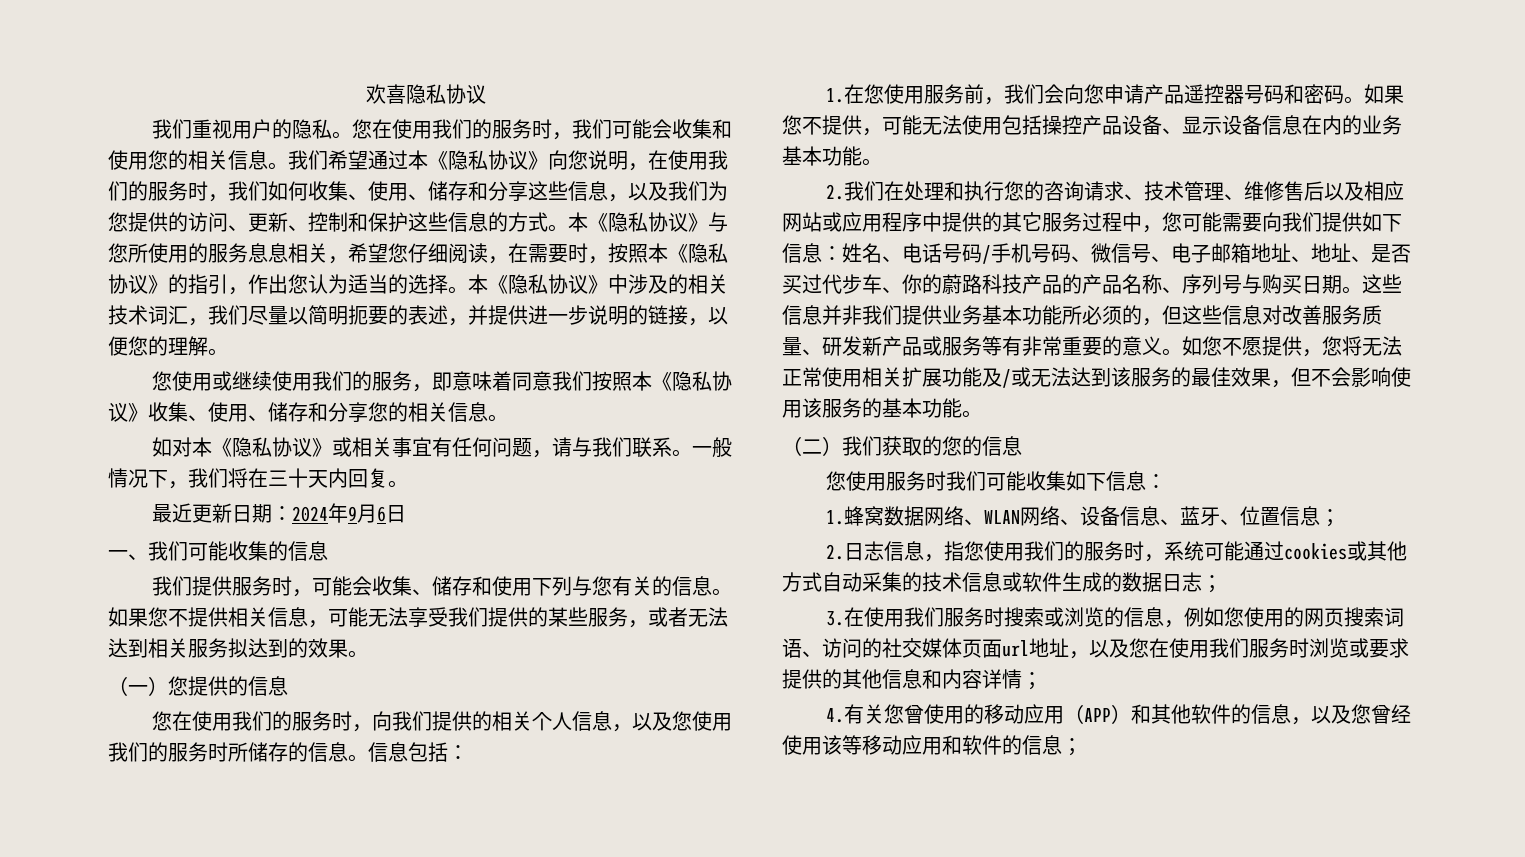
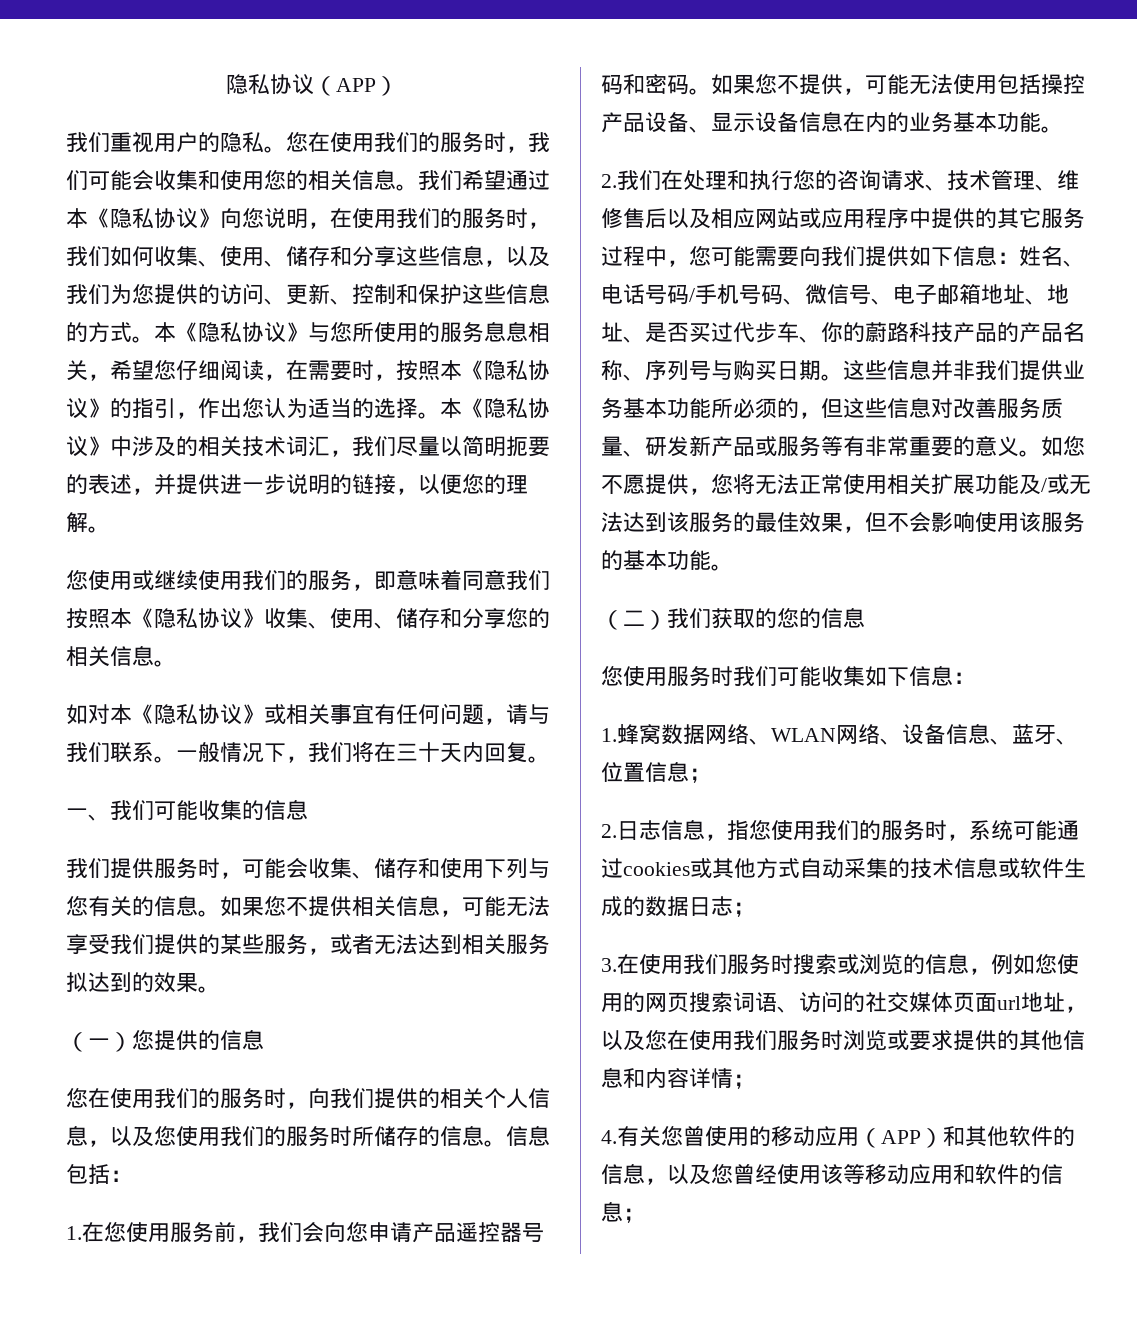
- 欢喜隐私协议
+ 隐私协议（APP）
- 最近更新日期：2024年9月6日

